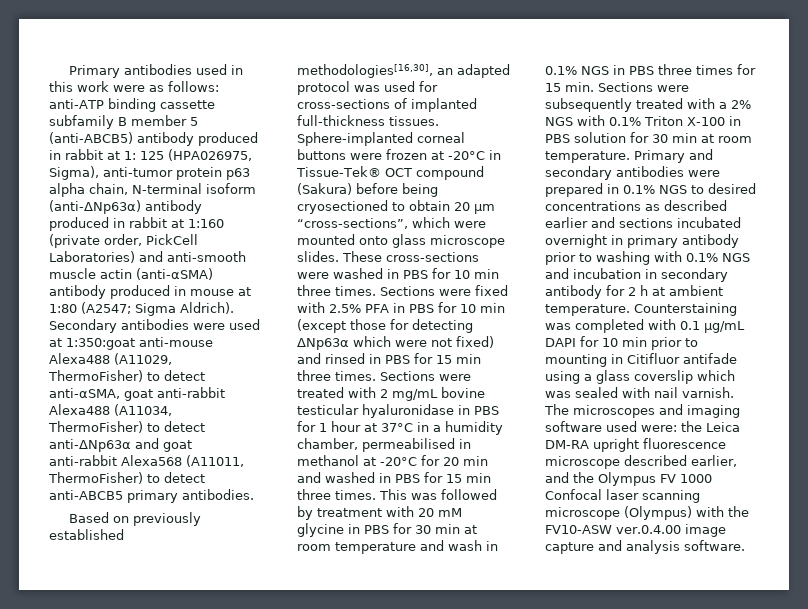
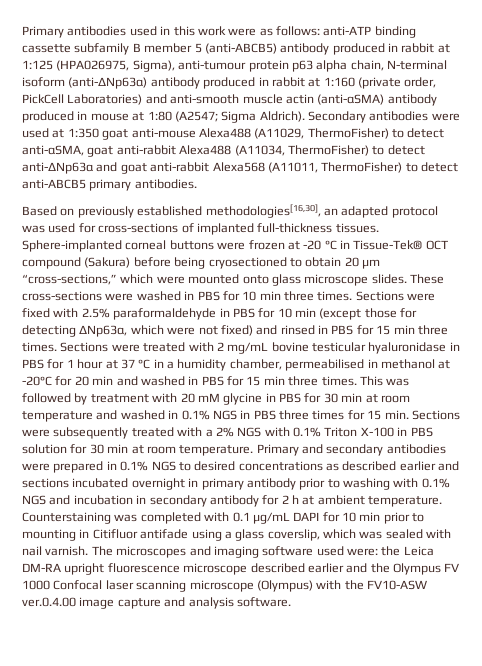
- Primary antibodies used in this work were as follows: anti-ATP binding cassette subfamily B member 5 (anti-ABCB5) antibody produced in rabbit at 1: 125 (HPA026975, Sigma), anti-tumor protein p63 alpha chain, N-terminal isoform (anti-ΔNp63α) antibody produced in rabbit at 1:160 (private order, PickCell Laboratories) and anti-smooth muscle actin (anti-αSMA) antibody produced in mouse at 1:80 (A2547; Sigma Aldrich).
+ Primary antibodies used in this work were as follows: anti-ATP binding cassette subfamily B member 5 (anti-ABCB5) antibody produced in rabbit at 1:125 (HPA026975, Sigma), anti-tumour protein p63 alpha chain, N-terminal isoform (anti-ΔNp63α) antibody produced in rabbit at 1:160 (private order, PickCell Laboratories) and anti-smooth muscle actin (anti-αSMA) antibody produced in mouse at 1:80 (A2547; Sigma Aldrich).
- Secondary antibodies were used at 1:350:goat anti-mouse Alexa488 (A11029, ThermoFisher) to detect anti-αSMA, goat anti-rabbit Alexa488 (A11034, ThermoFisher) to detect anti-ΔNp63α and goat anti-rabbit Alexa568 (A11011, ThermoFisher) to detect anti-ABCB5 primary antibodies.
+ Secondary antibodies were used at 1:350 goat anti-mouse Alexa488 (A11029, ThermoFisher) to detect anti-αSMA, goat anti-rabbit Alexa488 (A11034, ThermoFisher) to detect anti-ΔNp63α and goat anti-rabbit Alexa568 (A11011, ThermoFisher) to detect anti-ABCB5 primary antibodies.
- Sphere-implanted corneal buttons were frozen at -20°C in Tissue-Tek® OCT compound (Sakura) before being cryosectioned to obtain 20 µm “cross-sections”, which were mounted onto glass microscope slides.
+ Sphere-implanted corneal buttons were frozen at -20 °C in Tissue-Tek® OCT compound (Sakura) before being cryosectioned to obtain 20 µm “cross-sections,” which were mounted onto glass microscope slides.
- Sections were fixed with 2.5% PFA in PBS for 10 min (except those for detecting ΔNp63α which were not fixed) and rinsed in PBS for 15 min three times.
+ Sections were fixed with 2.5% paraformaldehyde in PBS for 10 min (except those for detecting ΔNp63α, which were not fixed) and rinsed in PBS for 15 min three times.
- Sections were treated with 2 mg/mL bovine testicular hyaluronidase in PBS for 1 hour at 37°C in a humidity chamber, permeabilised in methanol at -20°C for 20 min and washed in PBS for 15 min three times.
+ Sections were treated with 2 mg/mL bovine testicular hyaluronidase in PBS for 1 hour at 37 °C in a humidity chamber, permeabilised in methanol at -20°C for 20 min and washed in PBS for 15 min three times.
- This was followed by treatment with 20 mM glycine in PBS for 30 min at room temperature and wash in 0.1% NGS in PBS three times for 15 min. Sections were subsequently treated with a 2% NGS with 0.1% Triton X-100 in PBS solution for 30 min at room temperature.
+ This was followed by treatment with 20 mM glycine in PBS for 30 min at room temperature and washed in 0.1% NGS in PBS three times for 15 min. Sections were subsequently treated with a 2% NGS with 0.1% Triton X-100 in PBS solution for 30 min at room temperature.
- Counterstaining was completed with 0.1 µg/mL DAPI for 10 min prior to mounting in Citifluor antifade using a glass coverslip which was sealed with nail varnish.
+ Counterstaining was completed with 0.1 µg/mL DAPI for 10 min prior to mounting in Citifluor antifade using a glass coverslip, which was sealed with nail varnish.
- The microscopes and imaging software used were: the Leica DM-RA upright fluorescence microscope described earlier, and the Olympus FV 1000 Confocal laser scanning microscope (Olympus) with the FV10-ASW ver.0.4.00 image capture and analysis software.
+ The microscopes and imaging software used were: the Leica DM-RA upright fluorescence microscope described earlier and the Olympus FV 1000 Confocal laser scanning microscope (Olympus) with the FV10-ASW ver.0.4.00 image capture and analysis software.

